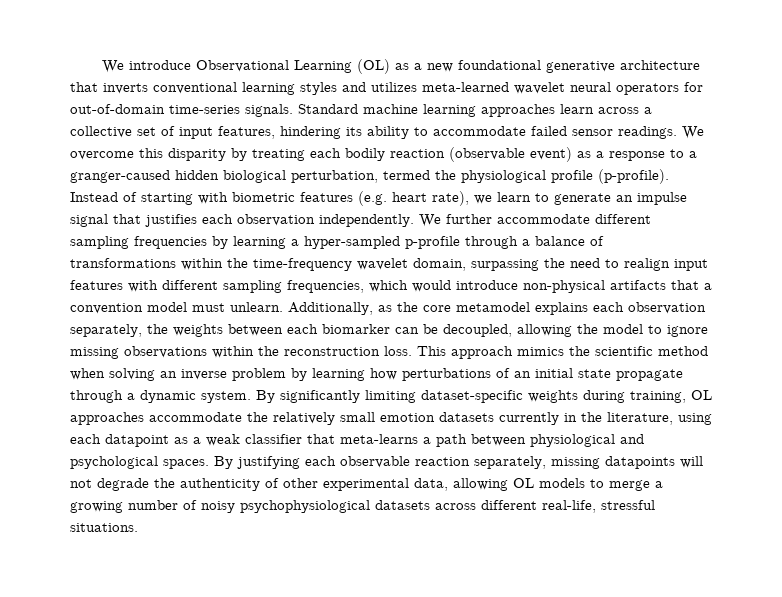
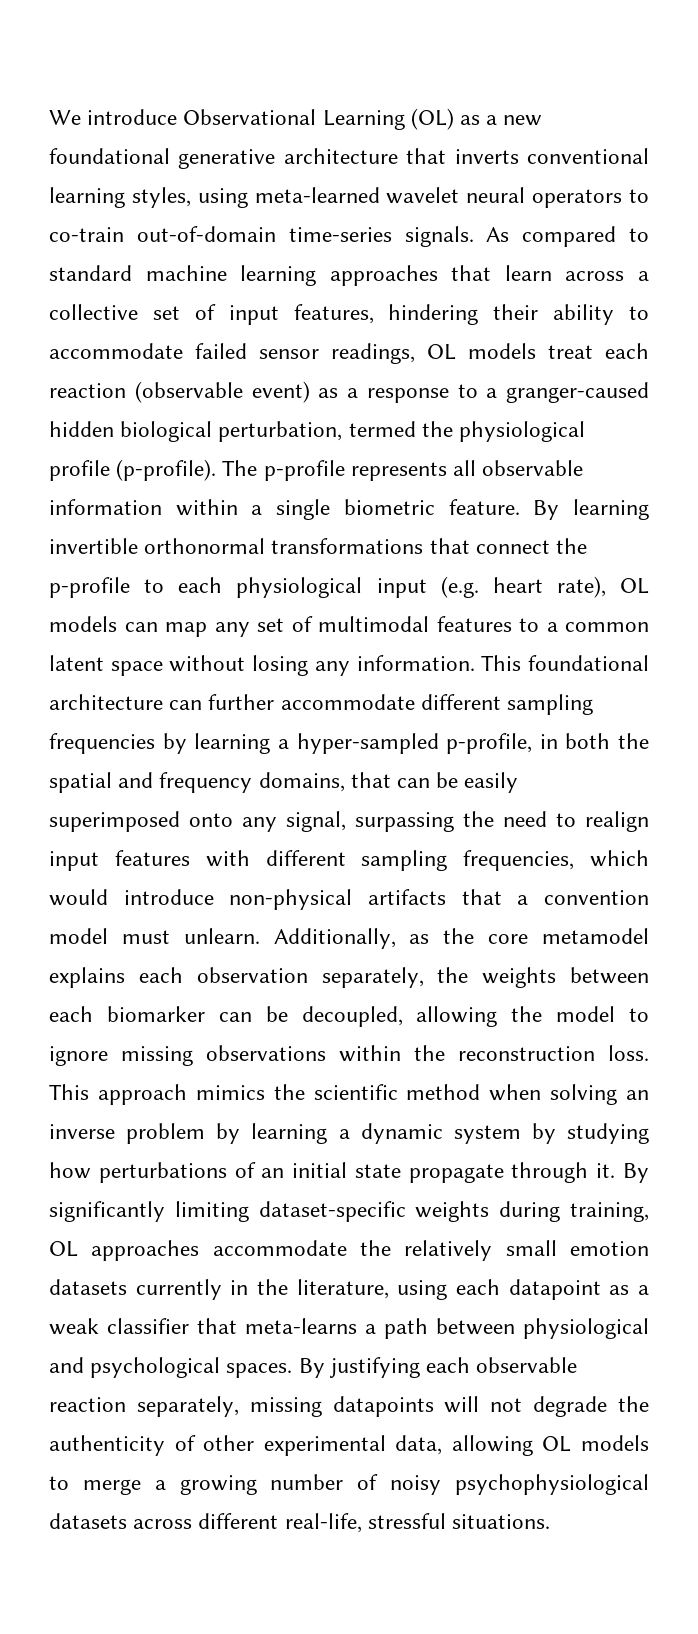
- We introduce Observational Learning (OL) as a new foundational generative architecture that inverts conventional learning styles and utilizes meta-learned wavelet neural operators for out-of-domain time-series signals.
+ We introduce Observational Learning (OL) as a new foundational generative architecture that inverts conventional learning styles, using meta-learned wavelet neural operators to co-train out-of-domain time-series signals.
- Standard machine learning approaches learn across a collective set of input features, hindering its ability to accommodate failed sensor readings. We overcome this disparity by treating each bodily reaction (observable event) as a response to a granger-caused hidden biological perturbation, termed the physiological profile (p-profile).
+ As compared to standard machine learning approaches that learn across a collective set of input features, hindering their ability to accommodate failed sensor readings, OL models treat each reaction (observable event) as a response to a granger-caused hidden biological perturbation, termed the physiological profile (p-profile).
- Instead of starting with biometric features (e.g. heart rate), we learn to generate an impulse signal that justifies each observation independently. We further accommodate different sampling frequencies by learning a hyper-sampled p-profile through a balance of transformations within the time-frequency wavelet domain, surpassing the need to realign input features with different sampling frequencies, which would introduce non-physical artifacts that a convention model must unlearn.
+ The p-profile represents all observable information within a single biometric feature. By learning invertible orthonormal transformations that connect the p-profile to each physiological input (e.g. heart rate), OL models can map any set of multimodal features to a common latent space without losing any information. This foundational architecture can further accommodate different sampling frequencies by learning a hyper-sampled p-profile, in both the spatial and frequency domains, that can be easily superimposed onto any signal, surpassing the need to realign input features with different sampling frequencies, which would introduce non-physical artifacts that a convention model must unlearn.
- This approach mimics the scientific method when solving an inverse problem by learning how perturbations of an initial state propagate through a dynamic system.
+ This approach mimics the scientific method when solving an inverse problem by learning a dynamic system by studying how perturbations of an initial state propagate through it.

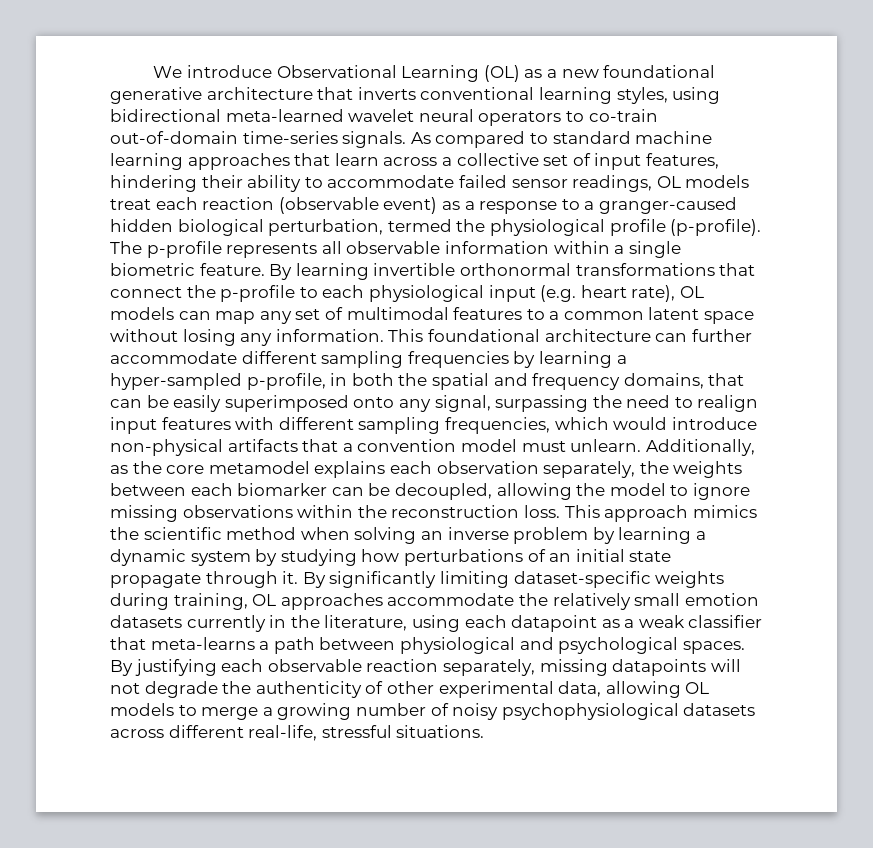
- We introduce Observational Learning (OL) as a new foundational generative architecture that inverts conventional learning styles, using meta-learned wavelet neural operators to co-train out-of-domain time-series signals.
+ We introduce Observational Learning (OL) as a new foundational generative architecture that inverts conventional learning styles, using bidirectional meta-learned wavelet neural operators to co-train out-of-domain time-series signals.

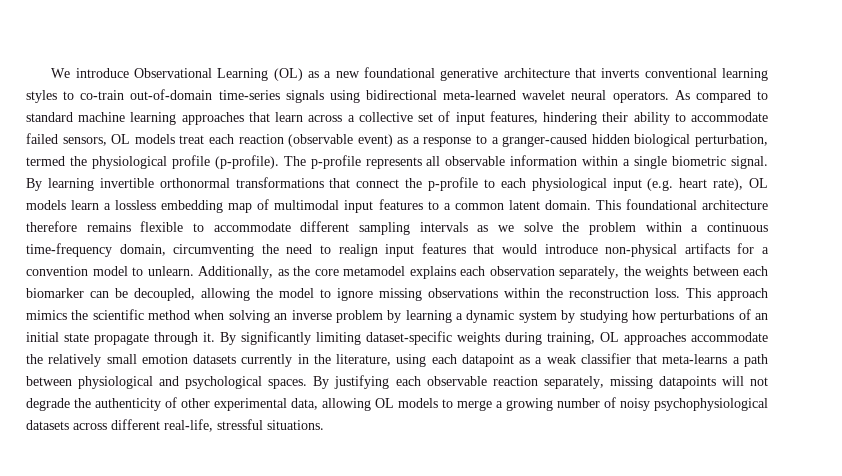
- We introduce Observational Learning (OL) as a new foundational generative architecture that inverts conventional learning styles, using bidirectional meta-learned wavelet neural operators to co-train out-of-domain time-series signals.
+ We introduce Observational Learning (OL) as a new foundational generative architecture that inverts conventional learning styles to co-train out-of-domain time-series signals using bidirectional meta-learned wavelet neural operators.
- As compared to standard machine learning approaches that learn across a collective set of input features, hindering their ability to accommodate failed sensor readings, OL models treat each reaction (observable event) as a response to a granger-caused hidden biological perturbation, termed the physiological profile (p-profile).
+ As compared to standard machine learning approaches that learn across a collective set of input features, hindering their ability to accommodate failed sensors, OL models treat each reaction (observable event) as a response to a granger-caused hidden biological perturbation, termed the physiological profile (p-profile).
- The p-profile represents all observable information within a single biometric feature.
+ The p-profile represents all observable information within a single biometric signal.
- By learning invertible orthonormal transformations that connect the p-profile to each physiological input (e.g. heart rate), OL models can map any set of multimodal features to a common latent space without losing any information. This foundational architecture can further accommodate different sampling frequencies by learning a hyper-sampled p-profile, in both the spatial and frequency domains, that can be easily superimposed onto any signal, surpassing the need to realign input features with different sampling frequencies, which would introduce non-physical artifacts that a convention model must unlearn.
+ By learning invertible orthonormal transformations that connect the p-profile to each physiological input (e.g. heart rate), OL models learn a lossless embedding map of multimodal input features to a common latent domain. This foundational architecture therefore remains flexible to accommodate different sampling intervals as we solve the problem within a continuous time-frequency domain, circumventing the need to realign input features that would introduce non-physical artifacts for a convention model to unlearn.

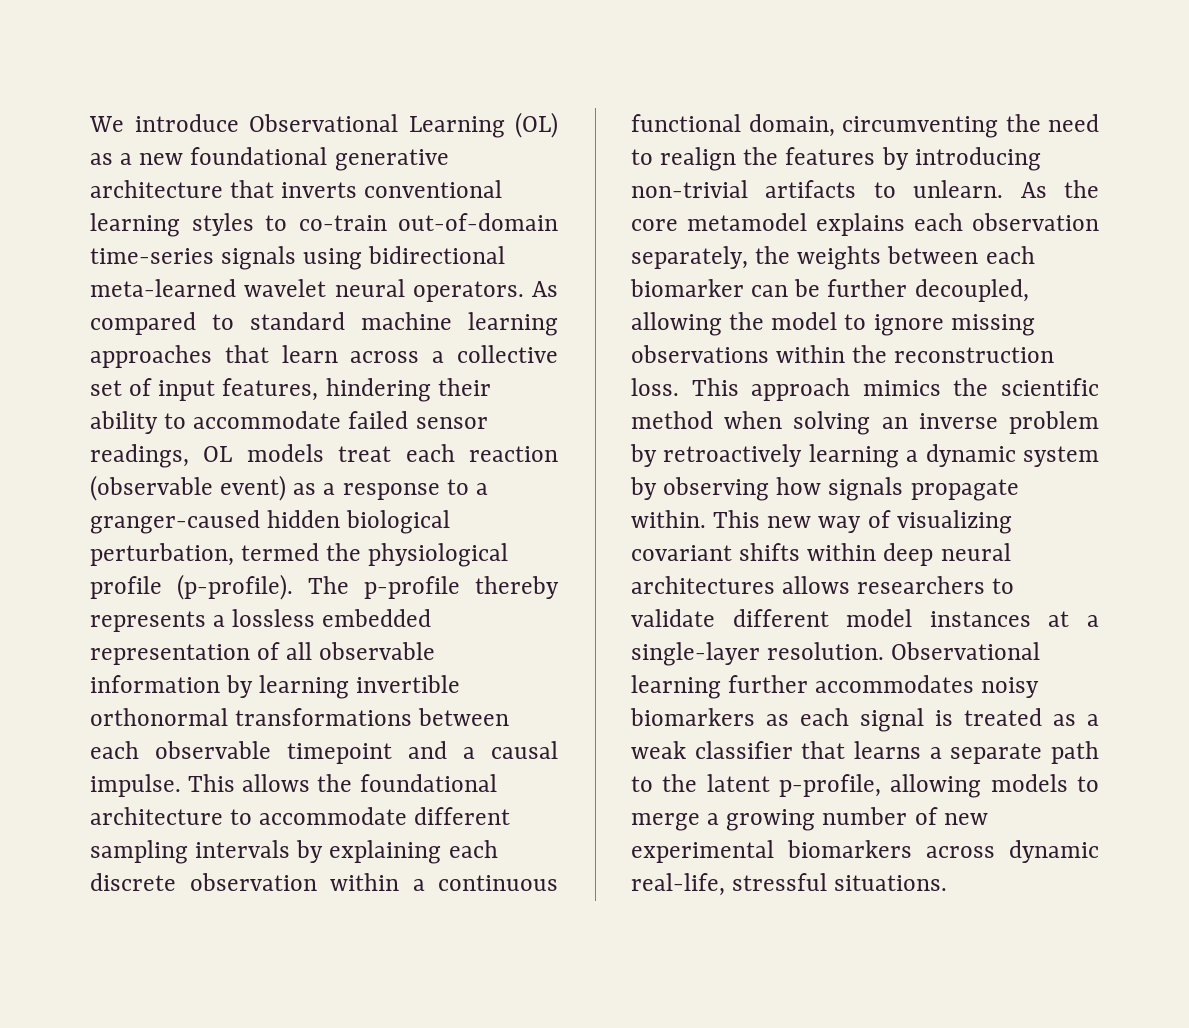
- As compared to standard machine learning approaches that learn across a collective set of input features, hindering their ability to accommodate failed sensors, OL models treat each reaction (observable event) as a response to a granger-caused hidden biological perturbation, termed the physiological profile (p-profile).
+ As compared to standard machine learning approaches that learn across a collective set of input features, hindering their ability to accommodate failed sensor readings, OL models treat each reaction (observable event) as a response to a granger-caused hidden biological perturbation, termed the physiological profile (p-profile).
- The p-profile represents all observable information within a single biometric signal. By learning invertible orthonormal transformations that connect the p-profile to each physiological input (e.g. heart rate), OL models learn a lossless embedding map of multimodal input features to a common latent domain. This foundational architecture therefore remains flexible to accommodate different sampling intervals as we solve the problem within a continuous time-frequency domain, circumventing the need to realign input features that would introduce non-physical artifacts for a convention model to unlearn. Additionally, as the core metamodel explains each observation separately, the weights between each biomarker can be decoupled, allowing the model to ignore missing observations within the reconstruction loss.
+ The p-profile thereby represents a lossless embedded representation of all observable information by learning invertible orthonormal transformations between each observable timepoint and a causal impulse. This allows the foundational architecture to accommodate different sampling intervals by explaining each discrete observation within a continuous functional domain, circumventing the need to realign the features by introducing non-trivial artifacts to unlearn. As the core metamodel explains each observation separately, the weights between each biomarker can be further decoupled, allowing the model to ignore missing observations within the reconstruction loss.
- This approach mimics the scientific method when solving an inverse problem by learning a dynamic system by studying how perturbations of an initial state propagate through it. By significantly limiting dataset-specific weights during training, OL approaches accommodate the relatively small emotion datasets currently in the literature, using each datapoint as a weak classifier that meta-learns a path between physiological and psychological spaces. By justifying each observable reaction separately, missing datapoints will not degrade the authenticity of other experimental data, allowing OL models to merge a growing number of noisy psychophysiological datasets across different real-life, stressful situations.
+ This approach mimics the scientific method when solving an inverse problem by retroactively learning a dynamic system by observing how signals propagate within. This new way of visualizing covariant shifts within deep neural architectures allows researchers to validate different model instances at a single-layer resolution. Observational learning further accommodates noisy biomarkers as each signal is treated as a weak classifier that learns a separate path to the latent p-profile, allowing models to merge a growing number of new experimental biomarkers across dynamic real-life, stressful situations.

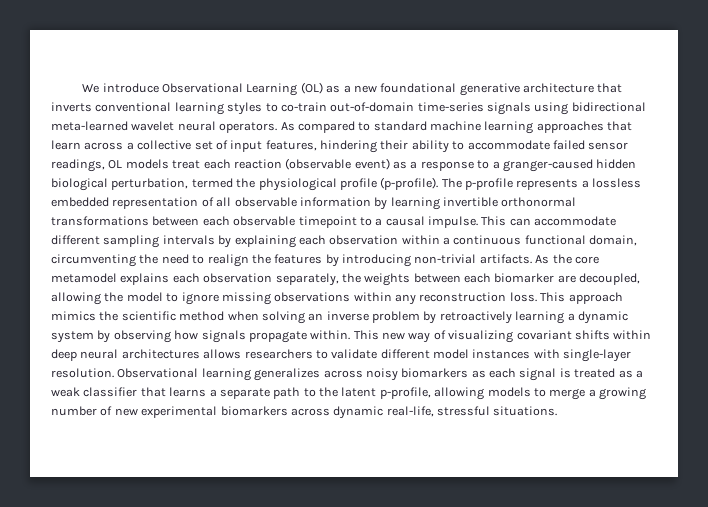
- The p-profile thereby represents a lossless embedded representation of all observable information by learning invertible orthonormal transformations between each observable timepoint and a causal impulse.
+ The p-profile represents a lossless embedded representation of all observable information by learning invertible orthonormal transformations between each observable timepoint to a causal impulse.
- This allows the foundational architecture to accommodate different sampling intervals by explaining each discrete observation within a continuous functional domain, circumventing the need to realign the features by introducing non-trivial artifacts to unlearn.
+ This can accommodate different sampling intervals by explaining each observation within a continuous functional domain, circumventing the need to realign the features by introducing non-trivial artifacts.
- As the core metamodel explains each observation separately, the weights between each biomarker can be further decoupled, allowing the model to ignore missing observations within the reconstruction loss.
+ As the core metamodel explains each observation separately, the weights between each biomarker are decoupled, allowing the model to ignore missing observations within any reconstruction loss.
- This new way of visualizing covariant shifts within deep neural architectures allows researchers to validate different model instances at a single-layer resolution.
+ This new way of visualizing covariant shifts within deep neural architectures allows researchers to validate different model instances with single-layer resolution.
- Observational learning further accommodates noisy biomarkers as each signal is treated as a weak classifier that learns a separate path to the latent p-profile, allowing models to merge a growing number of new experimental biomarkers across dynamic real-life, stressful situations.
+ Observational learning generalizes across noisy biomarkers as each signal is treated as a weak classifier that learns a separate path to the latent p-profile, allowing models to merge a growing number of new experimental biomarkers across dynamic real-life, stressful situations.

